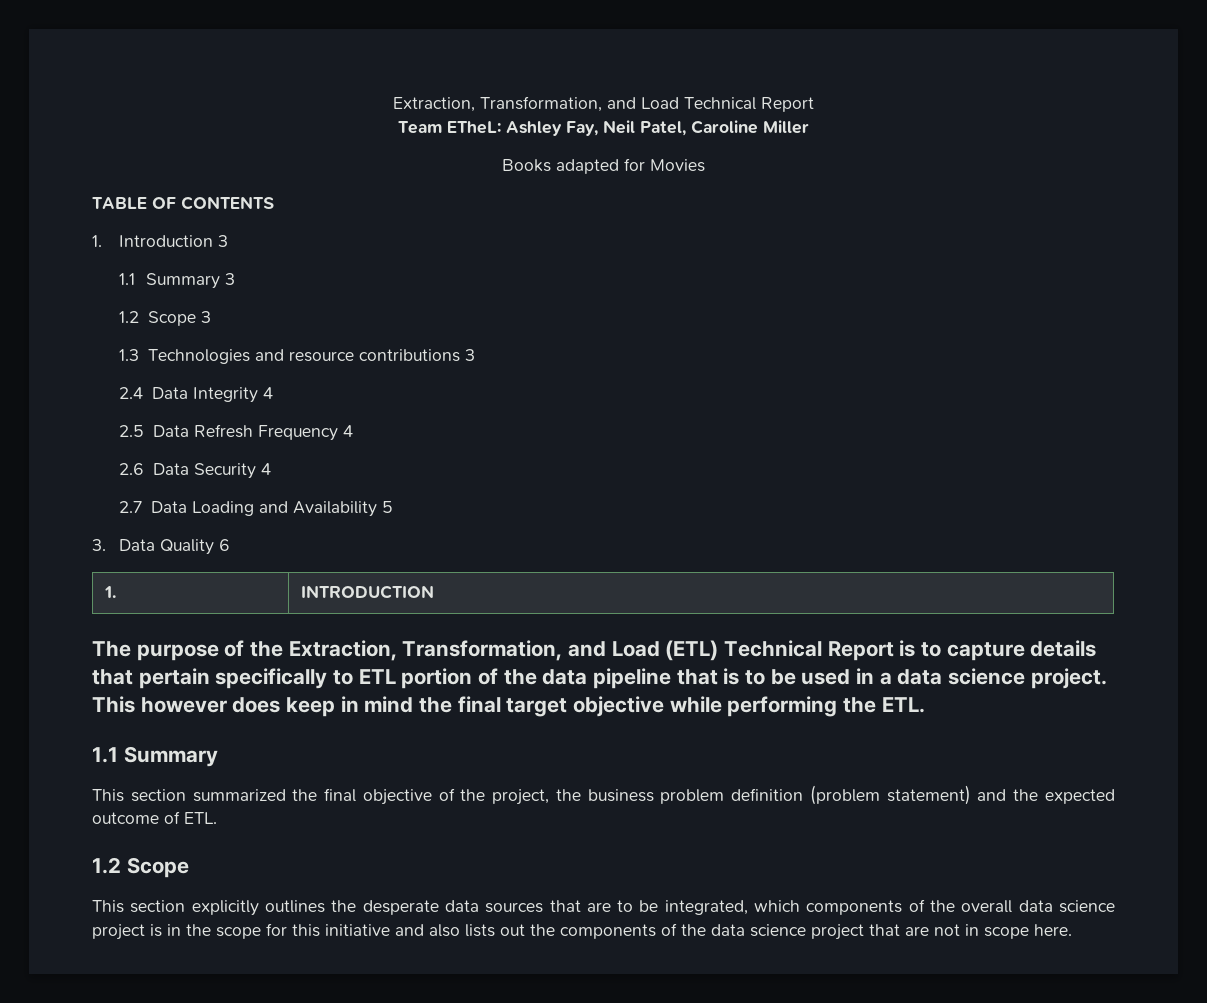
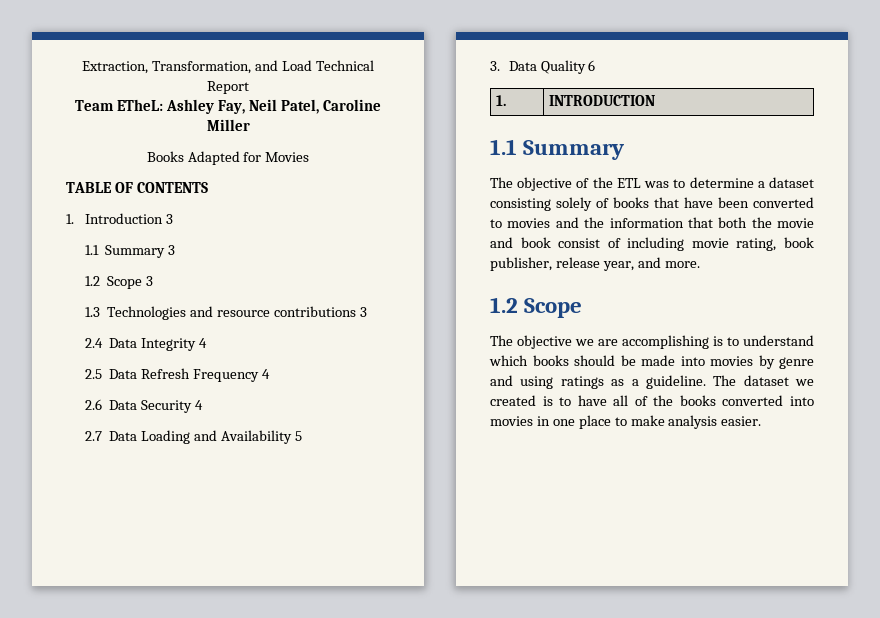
- Books adapted for Movies
+ Books Adapted for Movies
  1. | INTRODUCTION
- The purpose of the Extraction, Transformation, and Load (ETL) Technical Report is to capture details that pertain specifically to ETL portion of the data pipeline that is to be used in a data science project. This however does keep in mind the final target objective while performing the ETL.
  1.1 Summary
- This section summarized the final objective of the project, the business problem definition (problem statement) and the expected outcome of ETL.
+ The objective of the ETL was to determine a dataset consisting solely of books that have been converted to movies and the information that both the movie and book consist of including movie rating, book publisher, release year, and more.
  1.2 Scope
- This section explicitly outlines the desperate data sources that are to be integrated, which components of the overall data science project is in the scope for this initiative and also lists out the components of the data science project that are not in scope here.
+ The objective we are accomplishing is to understand which books should be made into movies by genre and using ratings as a guideline. The dataset we created is to have all of the books converted into movies in one place to make analysis easier.

